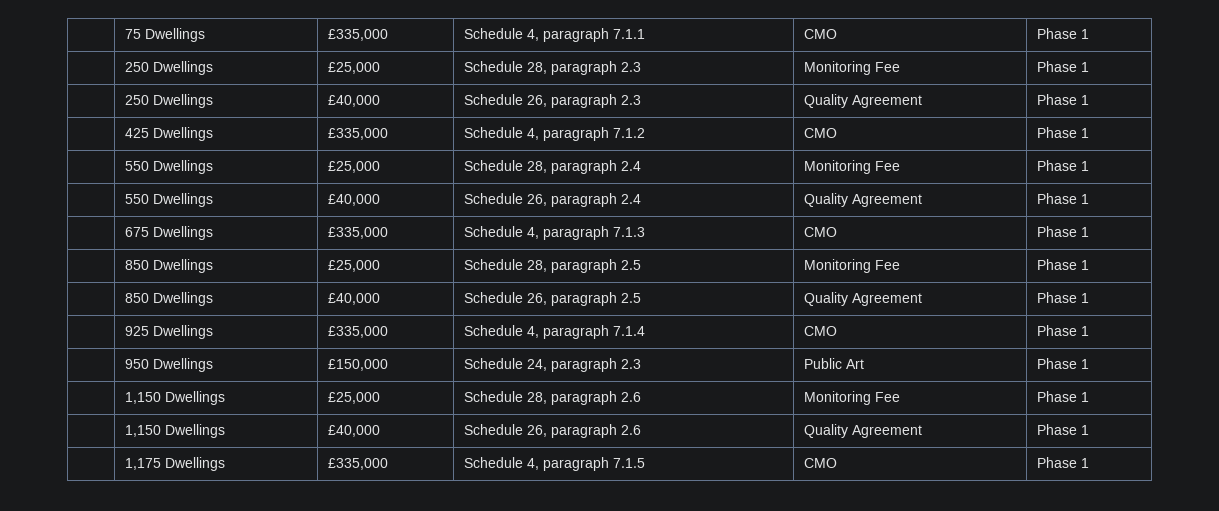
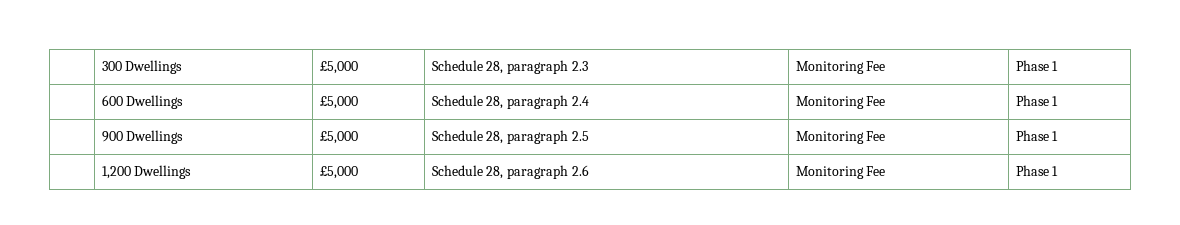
- | 75 Dwellings | £335,000 | Schedule 4, paragraph 7.1.1 | CMO | Phase 1
- | 250 Dwellings | £25,000 | Schedule 28, paragraph 2.3 | Monitoring Fee | Phase 1
+ | 300 Dwellings | £5,000 | Schedule 28, paragraph 2.3 | Monitoring Fee | Phase 1
- | 250 Dwellings | £40,000 | Schedule 26, paragraph 2.3 | Quality Agreement | Phase 1
- | 425 Dwellings | £335,000 | Schedule 4, paragraph 7.1.2 | CMO | Phase 1
- | 550 Dwellings | £25,000 | Schedule 28, paragraph 2.4 | Monitoring Fee | Phase 1
+ | 600 Dwellings | £5,000 | Schedule 28, paragraph 2.4 | Monitoring Fee | Phase 1
- | 550 Dwellings | £40,000 | Schedule 26, paragraph 2.4 | Quality Agreement | Phase 1
- | 675 Dwellings | £335,000 | Schedule 4, paragraph 7.1.3 | CMO | Phase 1
- | 850 Dwellings | £25,000 | Schedule 28, paragraph 2.5 | Monitoring Fee | Phase 1
+ | 900 Dwellings | £5,000 | Schedule 28, paragraph 2.5 | Monitoring Fee | Phase 1
- | 850 Dwellings | £40,000 | Schedule 26, paragraph 2.5 | Quality Agreement | Phase 1
- | 925 Dwellings | £335,000 | Schedule 4, paragraph 7.1.4 | CMO | Phase 1
- | 950 Dwellings | £150,000 | Schedule 24, paragraph 2.3 | Public Art | Phase 1
- | 1,150 Dwellings | £25,000 | Schedule 28, paragraph 2.6 | Monitoring Fee | Phase 1
+ | 1,200 Dwellings | £5,000 | Schedule 28, paragraph 2.6 | Monitoring Fee | Phase 1
- | 1,150 Dwellings | £40,000 | Schedule 26, paragraph 2.6 | Quality Agreement | Phase 1
- | 1,175 Dwellings | £335,000 | Schedule 4, paragraph 7.1.5 | CMO | Phase 1

